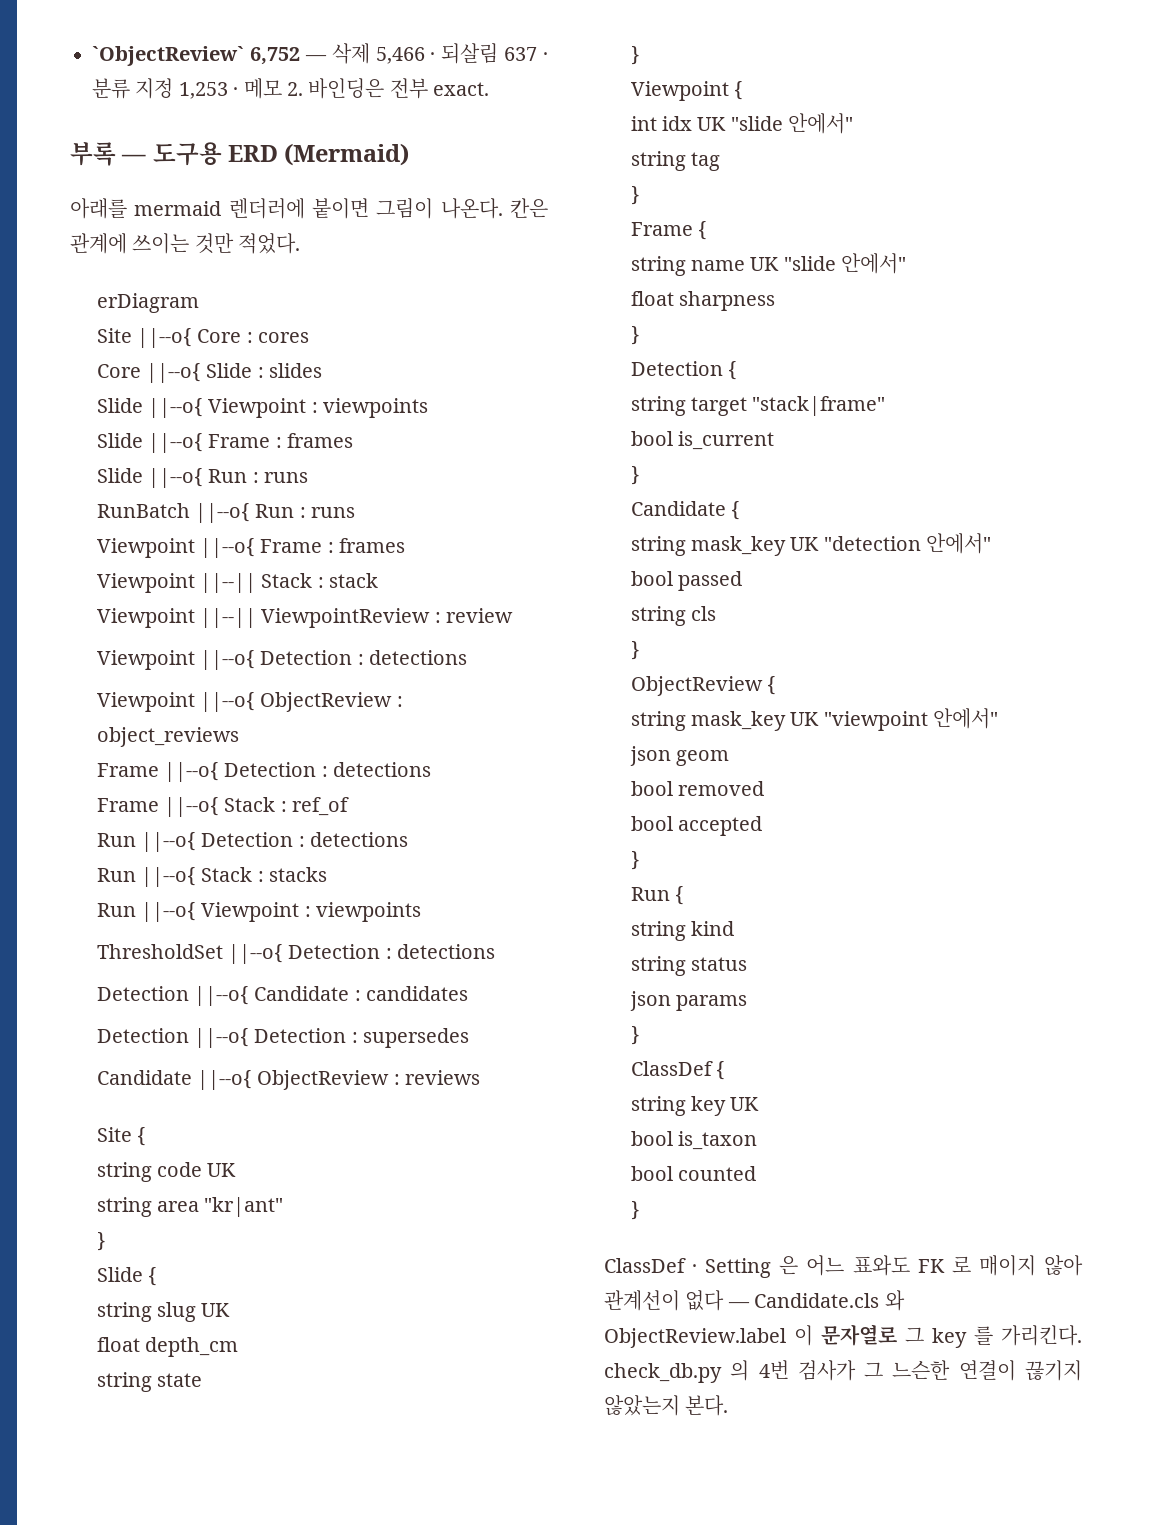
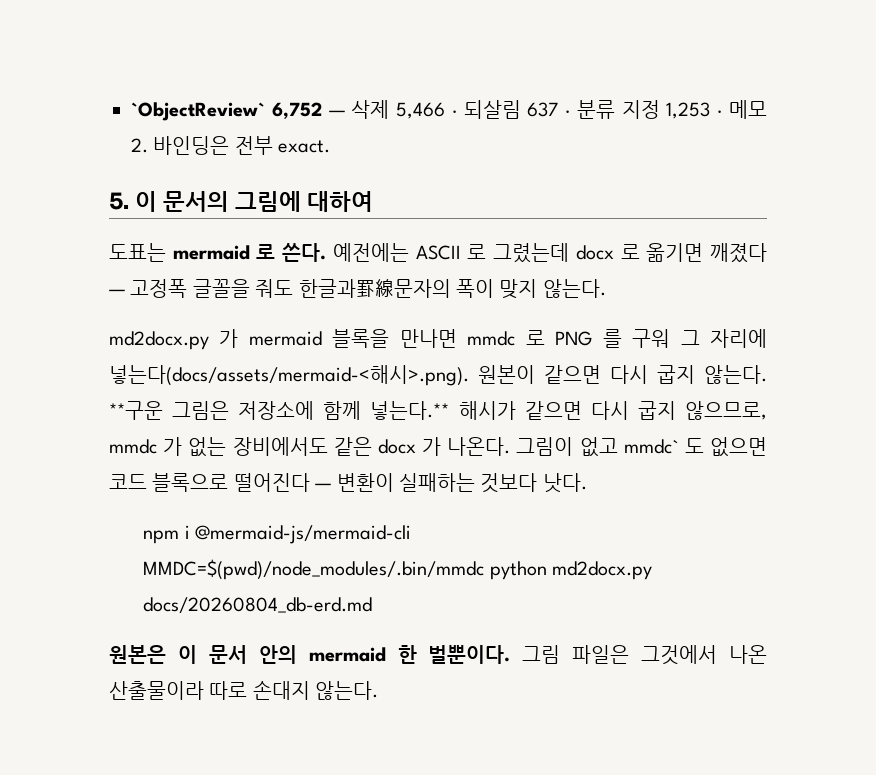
- 부록 — 도구용 ERD (Mermaid)
- 아래를 mermaid 렌더러에 붙이면 그림이 나온다. 칸은 관계에 쓰이는 것만 적었다.
- erDiagram
- Site ||--o{ Core : cores
- Core ||--o{ Slide : slides
- Slide ||--o{ Viewpoint : viewpoints
- Slide ||--o{ Frame : frames
- Slide ||--o{ Run : runs
- RunBatch ||--o{ Run : runs
- Viewpoint ||--o{ Frame : frames
- Viewpoint ||--|| Stack : stack
- Viewpoint ||--|| ViewpointReview : review
- Viewpoint ||--o{ Detection : detections
- Viewpoint ||--o{ ObjectReview : object_reviews
- Frame ||--o{ Detection : detections
- Frame ||--o{ Stack : ref_of
- Run ||--o{ Detection : detections
- Run ||--o{ Stack : stacks
- Run ||--o{ Viewpoint : viewpoints
- ThresholdSet ||--o{ Detection : detections
- Detection ||--o{ Candidate : candidates
- Detection ||--o{ Detection : supersedes
- Candidate ||--o{ ObjectReview : reviews
- Site {
- string code UK
- string area "kr|ant"
- }
- Slide {
- string slug UK
- float depth_cm
- string state
- }
- Viewpoint {
- int idx UK "slide 안에서"
- string tag
- }
- Frame {
- string name UK "slide 안에서"
- float sharpness
- }
- Detection {
- string target "stack|frame"
- bool is_current
- }
- Candidate {
- string mask_key UK "detection 안에서"
- bool passed
- string cls
- }
- ObjectReview {
- string mask_key UK "viewpoint 안에서"
- json geom
- bool removed
- bool accepted
- }
- Run {
- string kind
- string status
- json params
- }
- ClassDef {
- string key UK
- bool is_taxon
- bool counted
- }
- ClassDef · Setting 은 어느 표와도 FK 로 매이지 않아 관계선이 없다 — Candidate.cls 와 ObjectReview.label 이 문자열로 그 key 를 가리킨다. check_db.py 의 4번 검사가 그 느슨한 연결이 끊기지 않았는지 본다.
+ 5. 이 문서의 그림에 대하여
+ 도표는 mermaid 로 쓴다. 예전에는 ASCII 로 그렸는데 docx 로 옮기면 깨졌다 — 고정폭 글꼴을 줘도 한글과罫線문자의 폭이 맞지 않는다.
+ md2docx.py 가 mermaid 블록을 만나면 mmdc 로 PNG 를 구워 그 자리에 넣는다(docs/assets/mermaid-<해시>.png). 원본이 같으면 다시 굽지 않는다. **구운 그림은 저장소에 함께 넣는다.** 해시가 같으면 다시 굽지 않으므로, mmdc 가 없는 장비에서도 같은 docx 가 나온다. 그림이 없고 mmdc` 도 없으면 코드 블록으로 떨어진다 — 변환이 실패하는 것보다 낫다.
+ npm i @mermaid-js/mermaid-cli
+ MMDC=$(pwd)/node_modules/.bin/mmdc python md2docx.py docs/20260804_db-erd.md
+ 원본은 이 문서 안의 mermaid 한 벌뿐이다. 그림 파일은 그것에서 나온 산출물이라 따로 손대지 않는다.

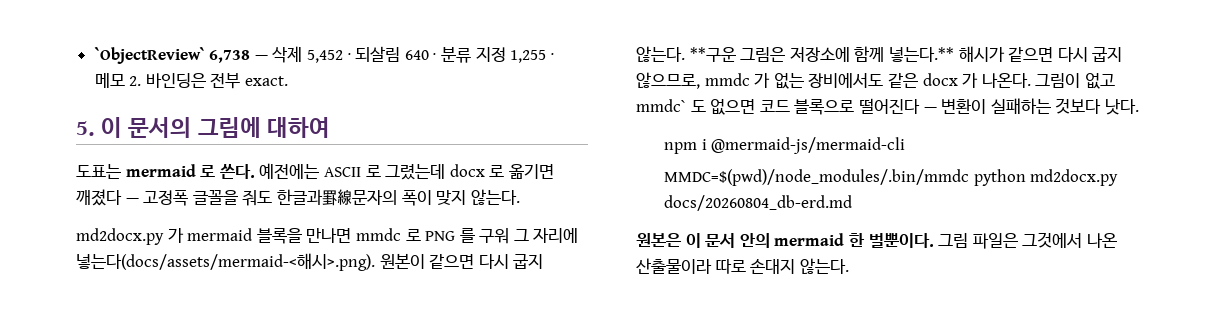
- `ObjectReview` 6,752 — 삭제 5,466 · 되살림 637 · 분류 지정 1,253 · 메모 2. 바인딩은 전부 exact.
+ `ObjectReview` 6,738 — 삭제 5,452 · 되살림 640 · 분류 지정 1,255 · 메모 2. 바인딩은 전부 exact.

